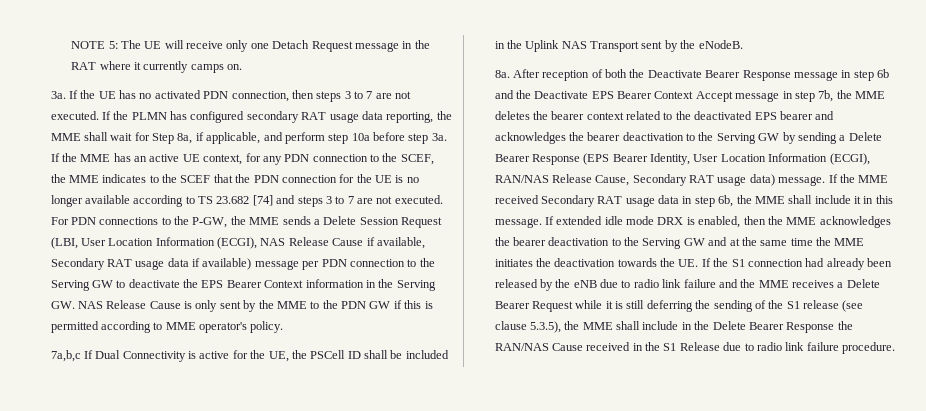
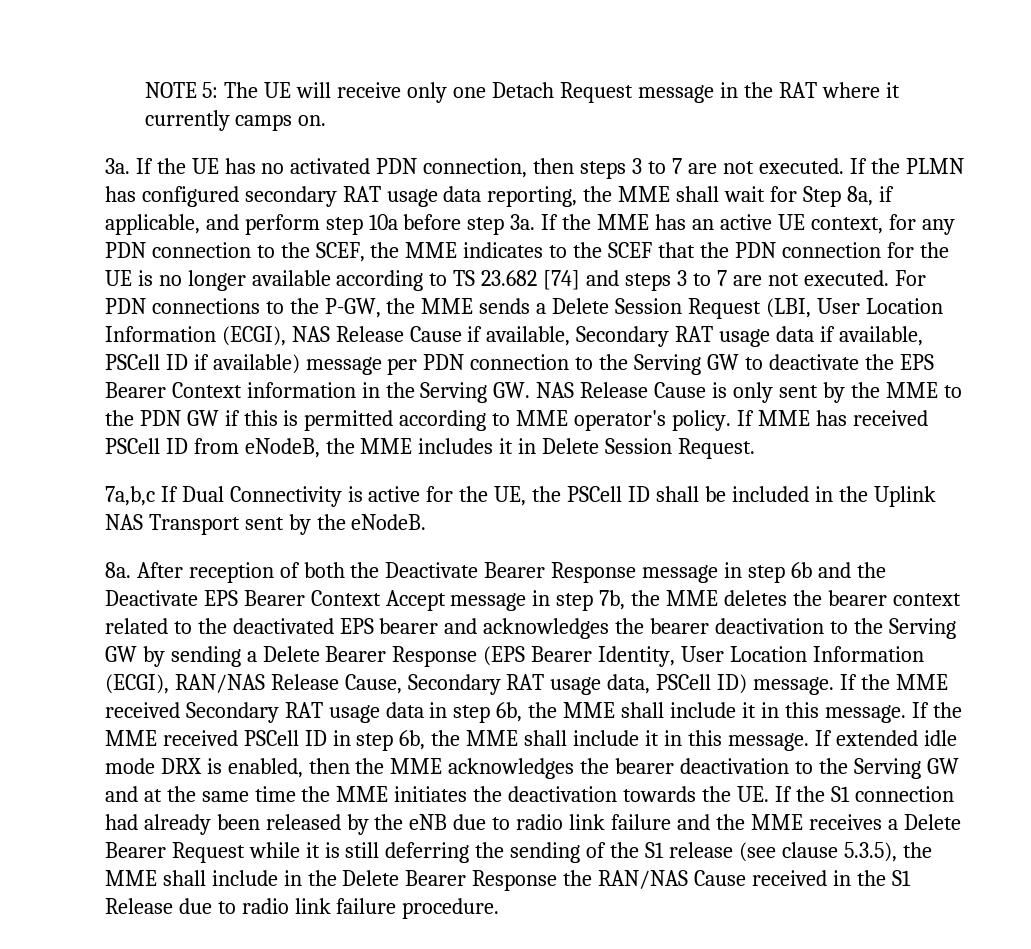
- For PDN connections to the P-GW, the MME sends a Delete Session Request (LBI, User Location Information (ECGI), NAS Release Cause if available, Secondary RAT usage data if available) message per PDN connection to the Serving GW to deactivate the EPS Bearer Context information in the Serving GW. NAS Release Cause is only sent by the MME to the PDN GW if this is permitted according to MME operator's policy.
+ For PDN connections to the P-GW, the MME sends a Delete Session Request (LBI, User Location Information (ECGI), NAS Release Cause if available, Secondary RAT usage data if available, PSCell ID if available) message per PDN connection to the Serving GW to deactivate the EPS Bearer Context information in the Serving GW. NAS Release Cause is only sent by the MME to the PDN GW if this is permitted according to MME operator's policy. If MME has received PSCell ID from eNodeB, the MME includes it in Delete Session Request.
- After reception of both the Deactivate Bearer Response message in step 6b and the Deactivate EPS Bearer Context Accept message in step 7b, the MME deletes the bearer context related to the deactivated EPS bearer and acknowledges the bearer deactivation to the Serving GW by sending a Delete Bearer Response (EPS Bearer Identity, User Location Information (ECGI), RAN/NAS Release Cause, Secondary RAT usage data) message.
+ After reception of both the Deactivate Bearer Response message in step 6b and the Deactivate EPS Bearer Context Accept message in step 7b, the MME deletes the bearer context related to the deactivated EPS bearer and acknowledges the bearer deactivation to the Serving GW by sending a Delete Bearer Response (EPS Bearer Identity, User Location Information (ECGI), RAN/NAS Release Cause, Secondary RAT usage data, PSCell ID) message.
- If extended idle mode DRX is enabled, then the MME acknowledges the bearer deactivation to the Serving GW and at the same time the MME initiates the deactivation towards the UE. If the S1 connection had already been released by the eNB due to radio link failure and the MME receives a Delete Bearer Request while it is still deferring the sending of the S1 release (see clause 5.3.5), the MME shall include in the Delete Bearer Response the RAN/NAS Cause received in the S1 Release due to radio link failure procedure.
+ If the MME received PSCell ID in step 6b, the MME shall include it in this message. If extended idle mode DRX is enabled, then the MME acknowledges the bearer deactivation to the Serving GW and at the same time the MME initiates the deactivation towards the UE. If the S1 connection had already been released by the eNB due to radio link failure and the MME receives a Delete Bearer Request while it is still deferring the sending of the S1 release (see clause 5.3.5), the MME shall include in the Delete Bearer Response the RAN/NAS Cause received in the S1 Release due to radio link failure procedure.

